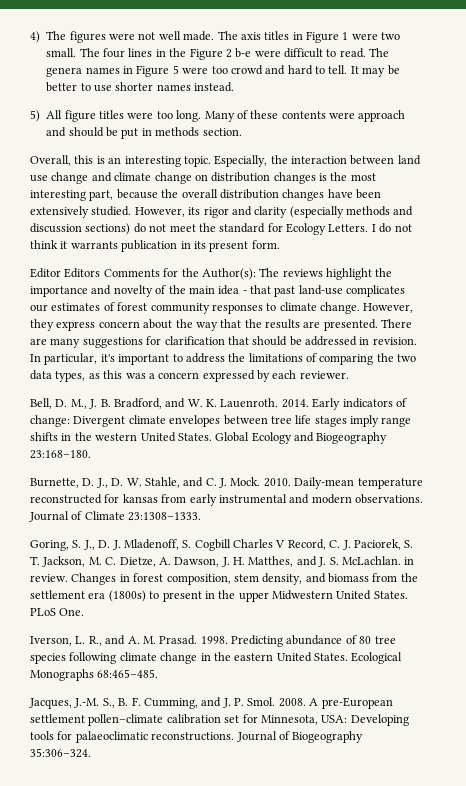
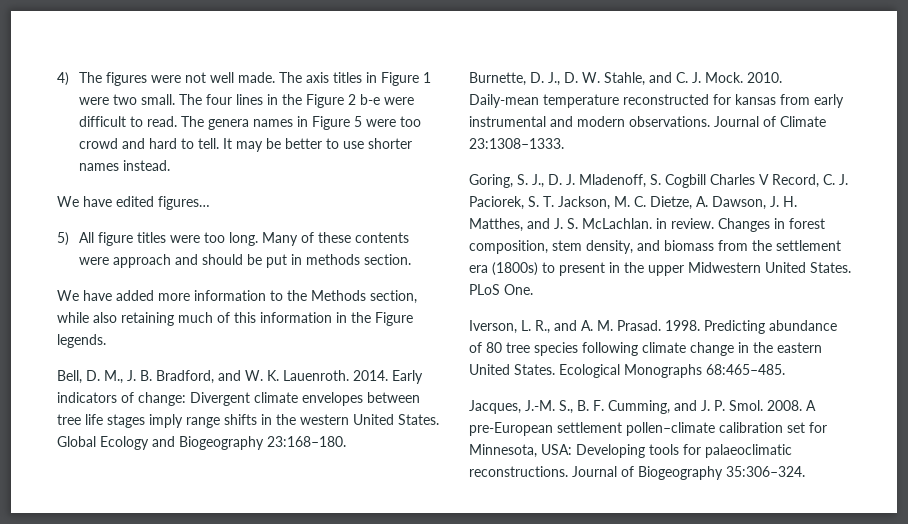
+ We have edited figures…
- Overall, this is an interesting topic. Especially, the interaction between land use change and climate change on distribution changes is the most interesting part, because the overall distribution changes have been extensively studied. However, its rigor and clarity (especially methods and discussion sections) do not meet the standard for Ecology Letters. I do not think it warrants publication in its present form.
- Editor Editors Comments for the Author(s): The reviews highlight the importance and novelty of the main idea - that past land-use complicates our estimates of forest community responses to climate change. However, they express concern about the way that the results are presented. There are many suggestions for clarification that should be addressed in revision. In particular, it's important to address the limitations of comparing the two data types, as this was a concern expressed by each reviewer.
+ We have added more information to the Methods section, while also retaining much of this information in the Figure legends.

